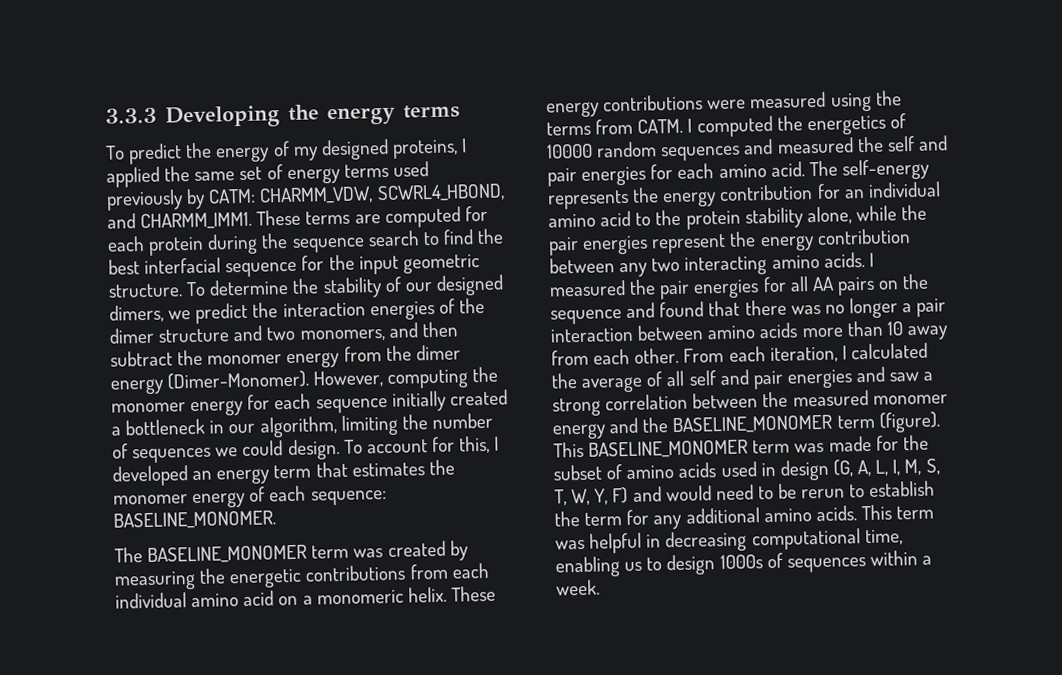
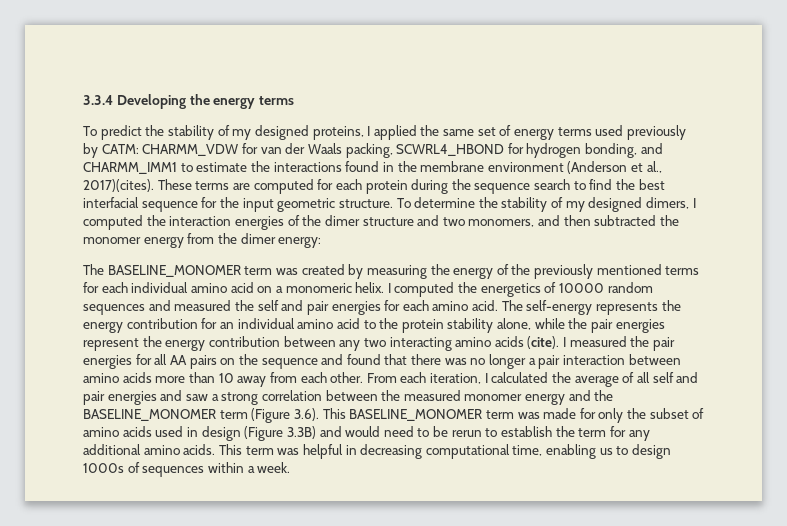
- 3.3.3 Developing the energy terms
+ 3.3.4 Developing the energy terms
- To predict the energy of my designed proteins, I applied the same set of energy terms used previously by CATM: CHARMM_VDW, SCWRL4_HBOND, and CHARMM_IMM1.
+ To predict the stability of my designed proteins, I applied the same set of energy terms used previously by CATM: CHARMM_VDW for van der Waals packing, SCWRL4_HBOND for hydrogen bonding, and CHARMM_IMM1 to estimate the interactions found in the membrane environment (Anderson et al., 2017)(cites).
- To determine the stability of our designed dimers, we predict the interaction energies of the dimer structure and two monomers, and then subtract the monomer energy from the dimer energy (Dimer-Monomer). However, computing the monomer energy for each sequence initially created a bottleneck in our algorithm, limiting the number of sequences we could design. To account for this, I developed an energy term that estimates the monomer energy of each sequence: BASELINE_MONOMER.
+ To determine the stability of my designed dimers, I computed the interaction energies of the dimer structure and two monomers, and then subtracted the monomer energy from the dimer energy:
- The BASELINE_MONOMER term was created by measuring the energetic contributions from each individual amino acid on a monomeric helix.
+ The BASELINE_MONOMER term was created by measuring the energy of the previously mentioned terms for each individual amino acid on a monomeric helix.
- These energy contributions were measured using the terms from CATM.
- The self-energy represents the energy contribution for an individual amino acid to the protein stability alone, while the pair energies represent the energy contribution between any two interacting amino acids.
+ The self-energy represents the energy contribution for an individual amino acid to the protein stability alone, while the pair energies represent the energy contribution between any two interacting amino acids (cite).
- From each iteration, I calculated the average of all self and pair energies and saw a strong correlation between the measured monomer energy and the BASELINE_MONOMER term (figure). This BASELINE_MONOMER term was made for the subset of amino acids used in design (G, A, L, I, M, S, T, W, Y, F) and would need to be rerun to establish the term for any additional amino acids.
+ From each iteration, I calculated the average of all self and pair energies and saw a strong correlation between the measured monomer energy and the BASELINE_MONOMER term (Figure 3.6). This BASELINE_MONOMER term was made for only the subset of amino acids used in design (Figure 3.3B) and would need to be rerun to establish the term for any additional amino acids.

